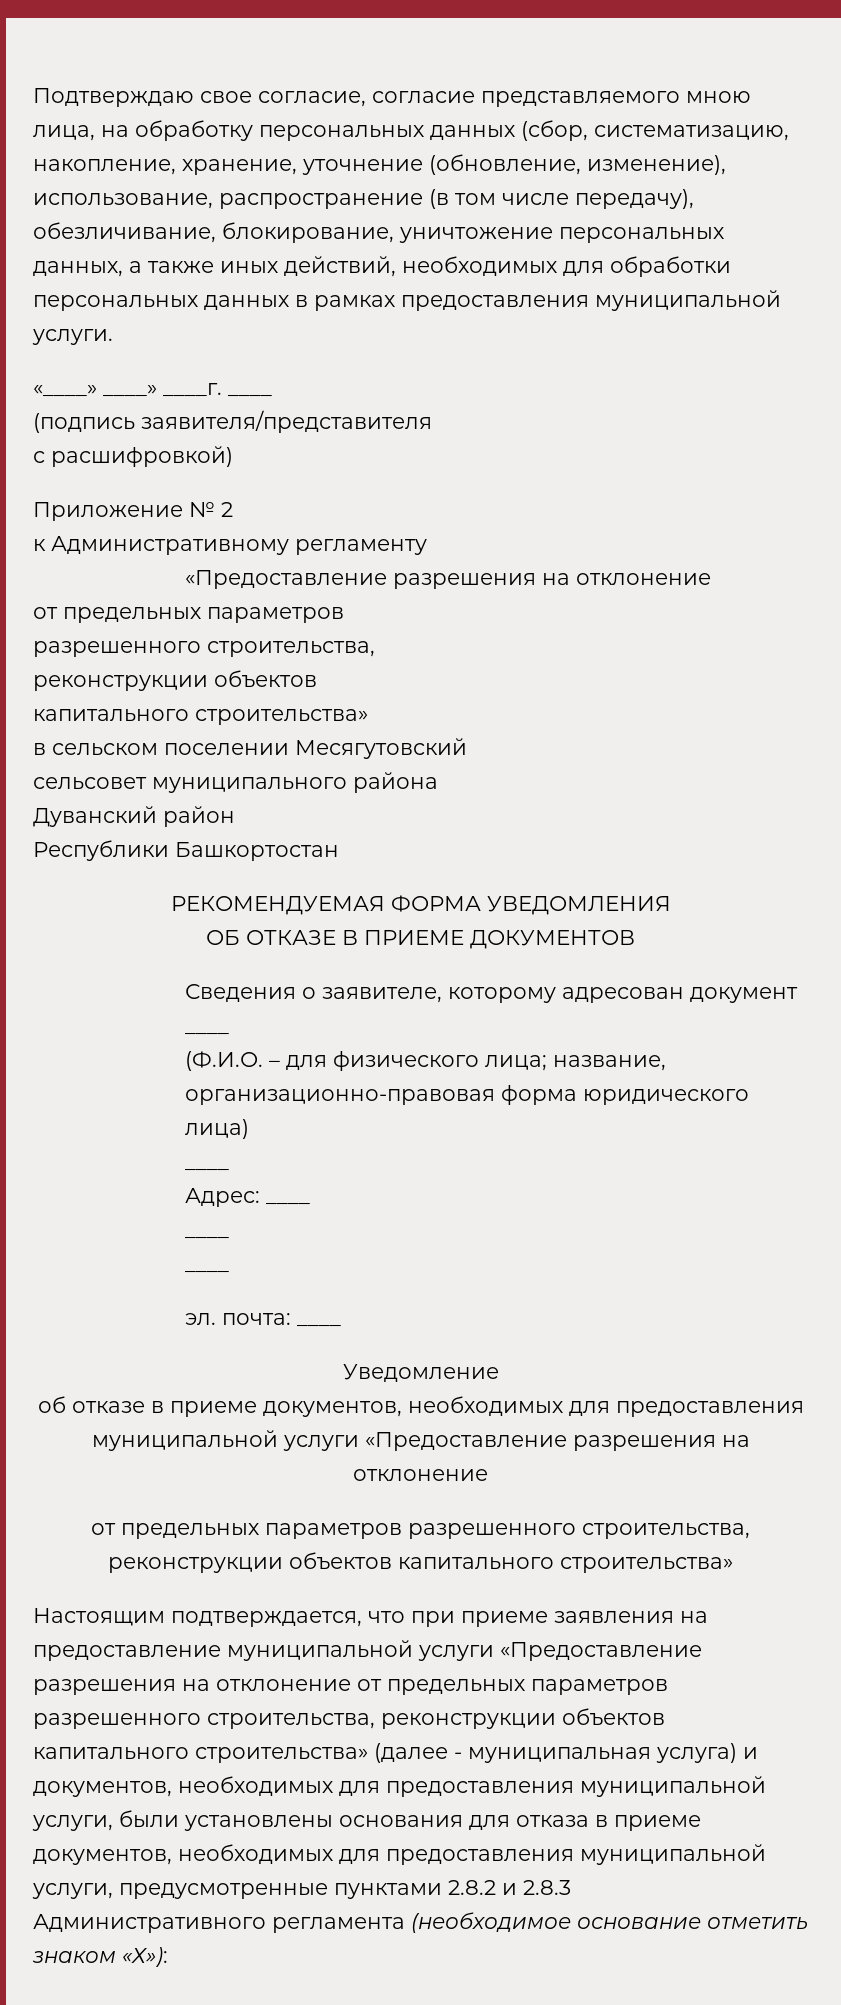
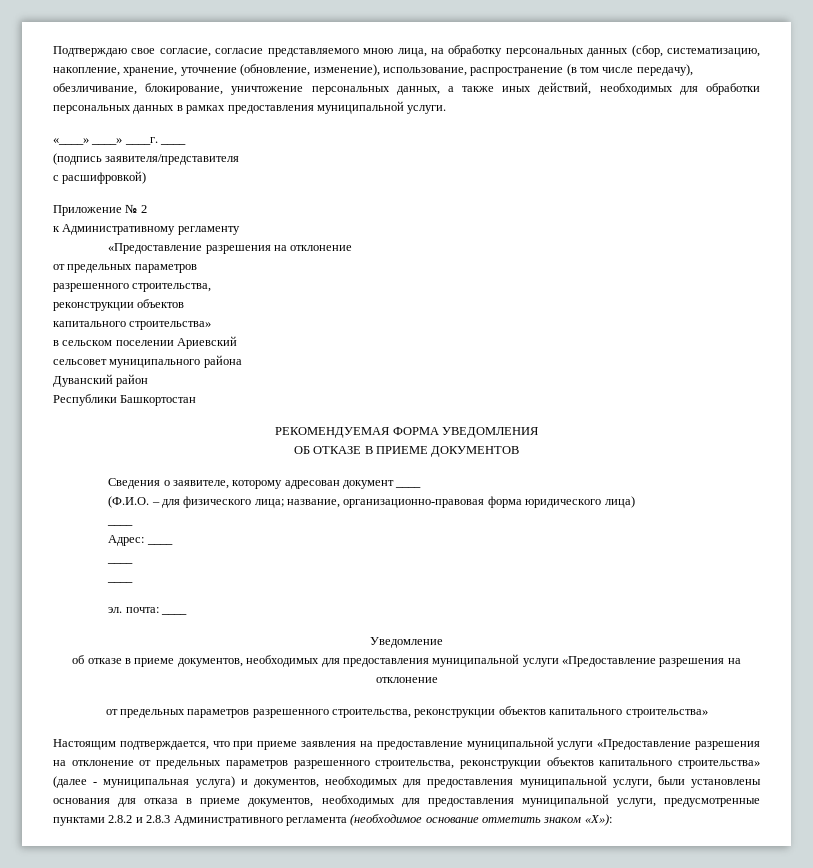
- в сельском поселении Месягутовский
+ в сельском поселении Ариевский

